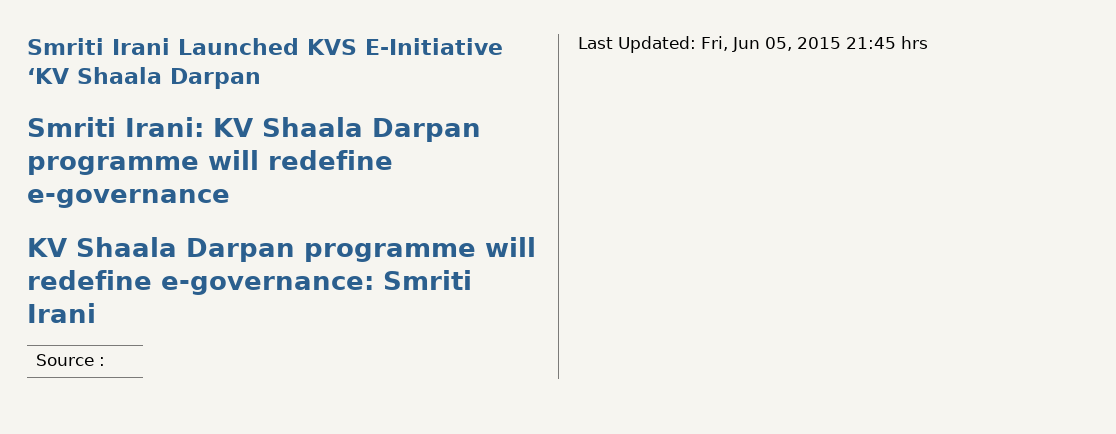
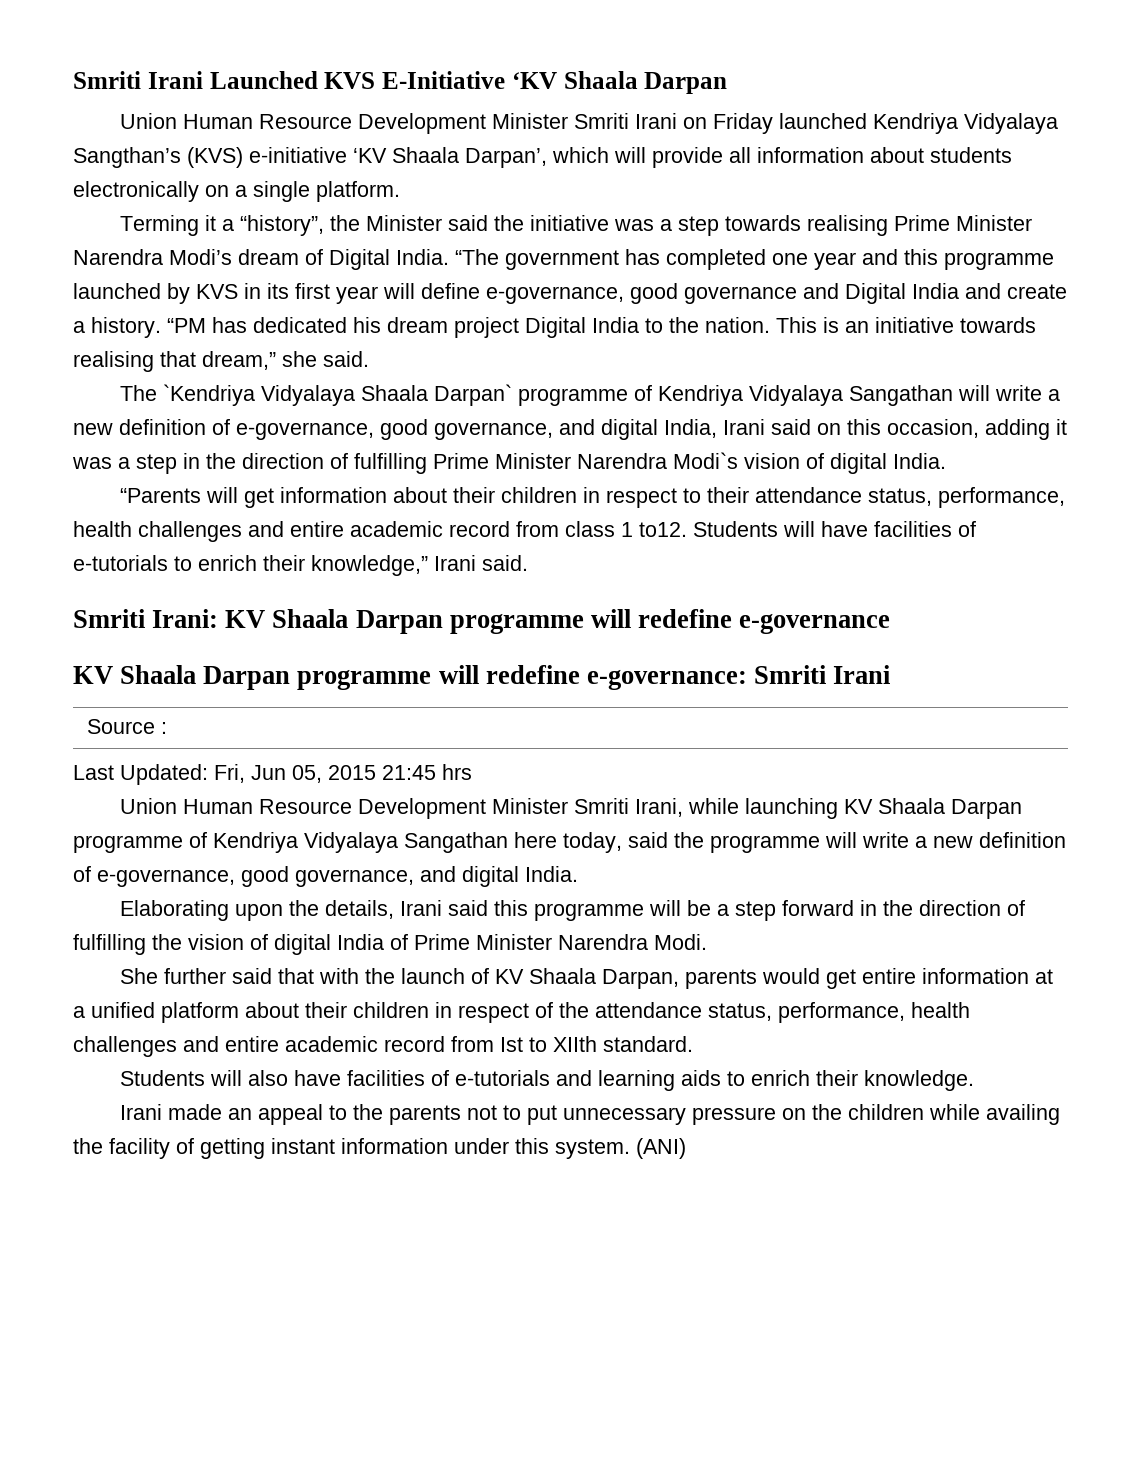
+ Union Human Resource Development Minister Smriti Irani on Friday launched Kendriya Vidyalaya Sangthan’s (KVS) e-initiative ‘KV Shaala Darpan’, which will provide all information about students electronically on a single platform.
+ Terming it a “history”, the Minister said the initiative was a step towards realising Prime Minister Narendra Modi’s dream of Digital India. “The government has completed one year and this programme launched by KVS in its first year will define e-governance, good governance and Digital India and create a history. “PM has dedicated his dream project Digital India to the nation. This is an initiative towards realising that dream,” she said.
+ The `Kendriya Vidyalaya Shaala Darpan` programme of Kendriya Vidyalaya Sangathan will write a new definition of e-governance, good governance, and digital India, Irani said on this occasion, adding it was a step in the direction of fulfilling Prime Minister Narendra Modi`s vision of digital India.
+ “Parents will get information about their children in respect to their attendance status, performance, health challenges and entire academic record from class 1 to12. Students will have facilities of e-tutorials to enrich their knowledge,” Irani said.
+ Union Human Resource Development Minister Smriti Irani, while launching KV Shaala Darpan programme of Kendriya Vidyalaya Sangathan here today, said the programme will write a new definition of e-governance, good governance, and digital India.
+ Elaborating upon the details, Irani said this programme will be a step forward in the direction of fulfilling the vision of digital India of Prime Minister Narendra Modi.
+ She further said that with the launch of KV Shaala Darpan, parents would get entire information at a unified platform about their children in respect of the attendance status, performance, health challenges and entire academic record from Ist to XIIth standard.
+ Students will also have facilities of e-tutorials and learning aids to enrich their knowledge.
+ Irani made an appeal to the parents not to put unnecessary pressure on the children while availing the facility of getting instant information under this system. (ANI)

